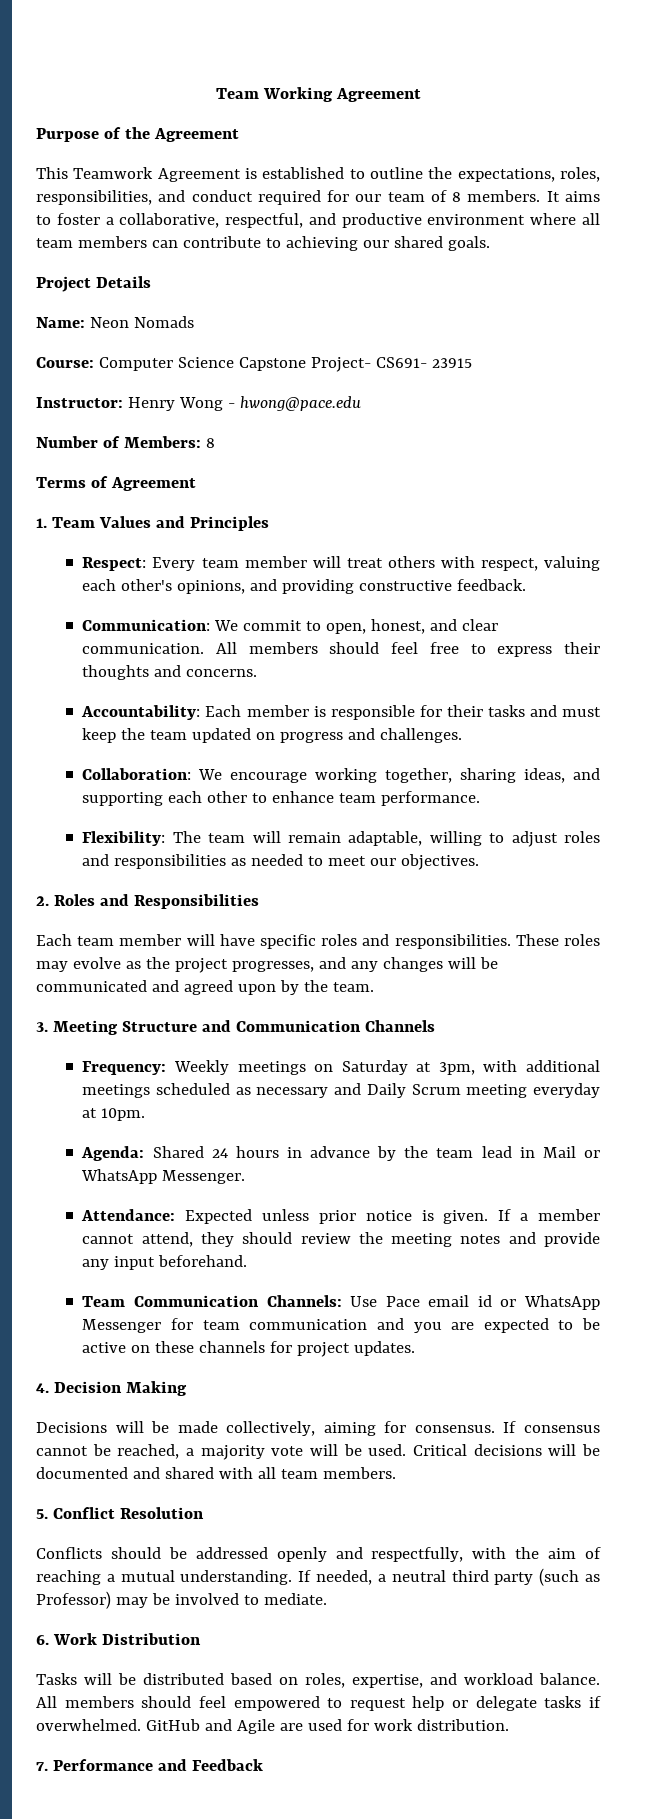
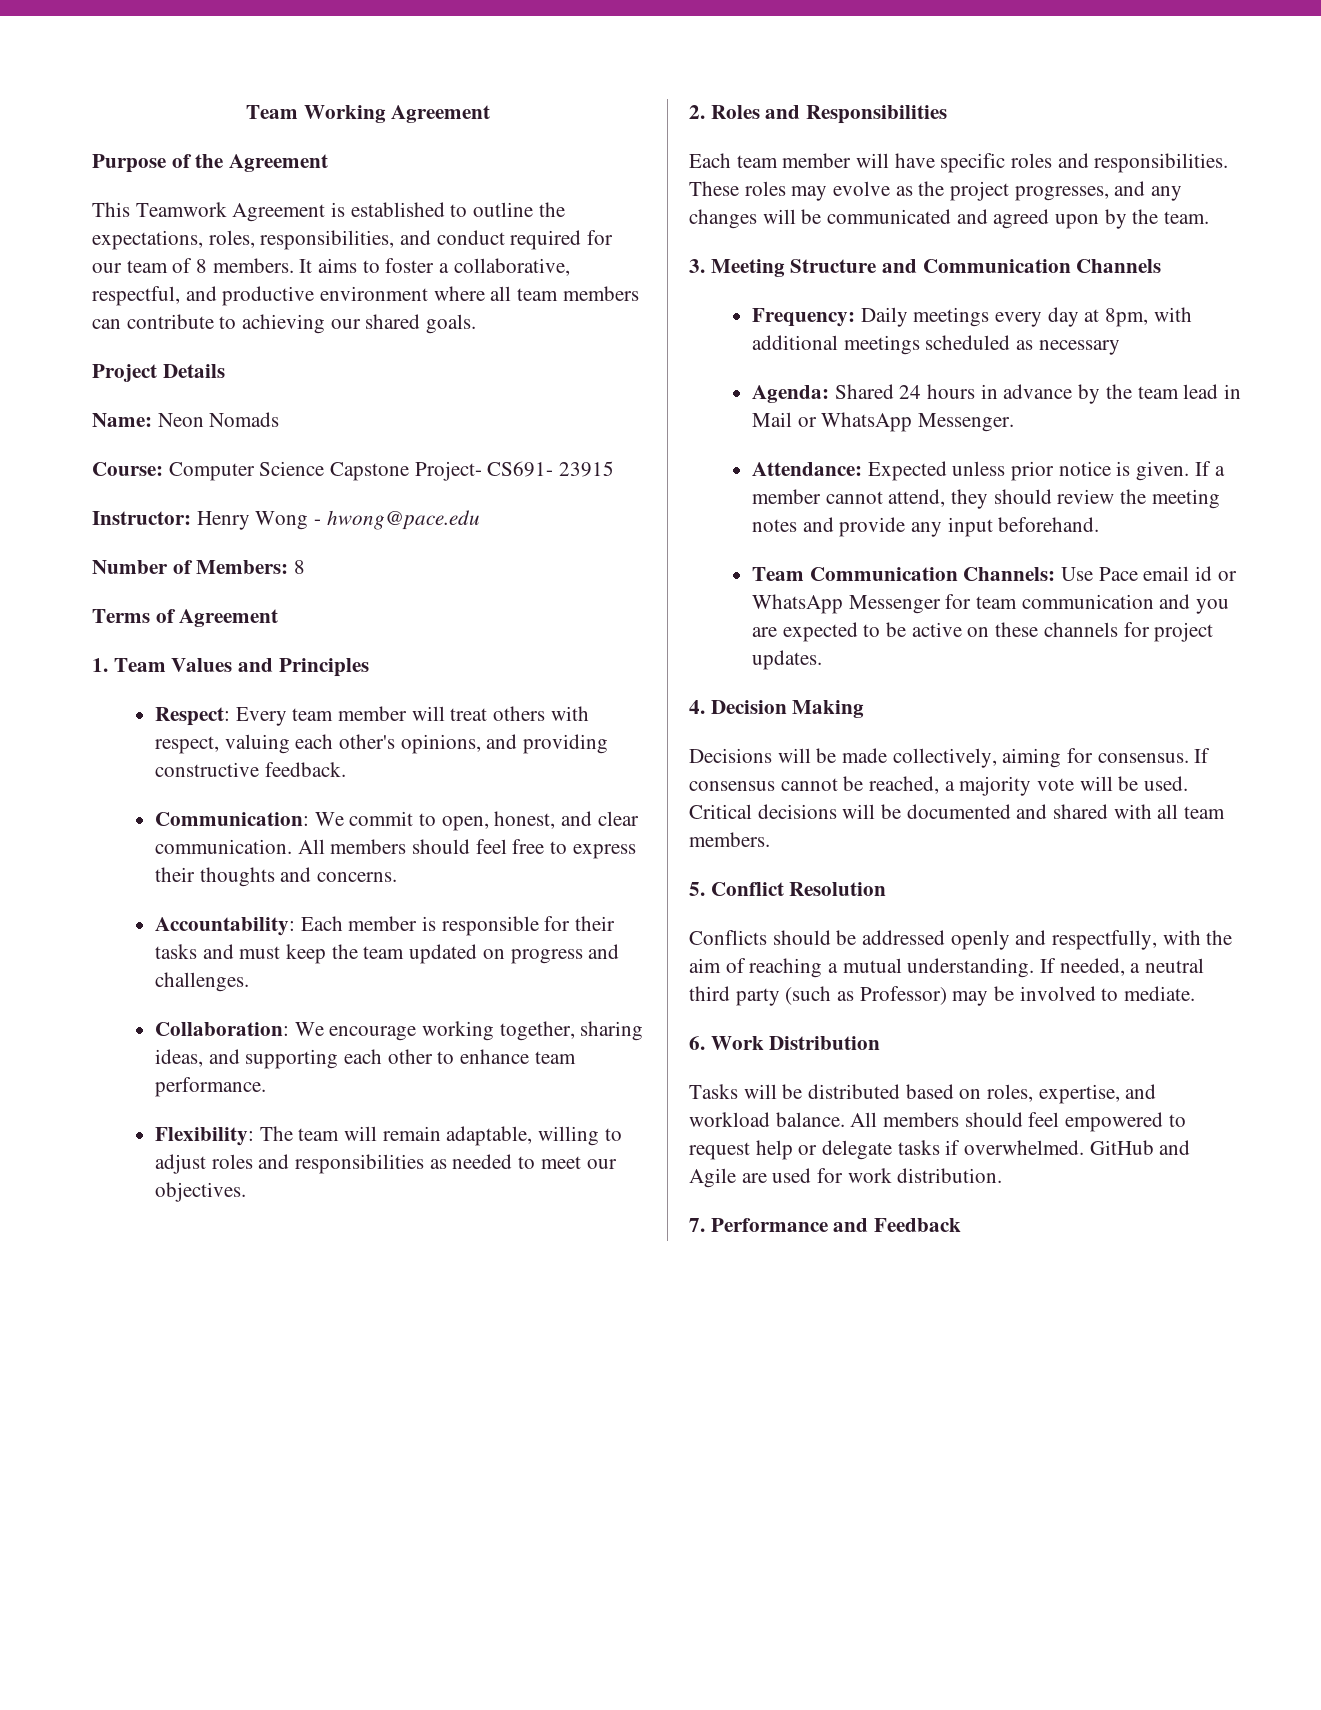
- Frequency: Weekly meetings on Saturday at 3pm, with additional meetings scheduled as necessary and Daily Scrum meeting everyday at 10pm.
+ Frequency: Daily meetings every day at 8pm, with additional meetings scheduled as necessary

